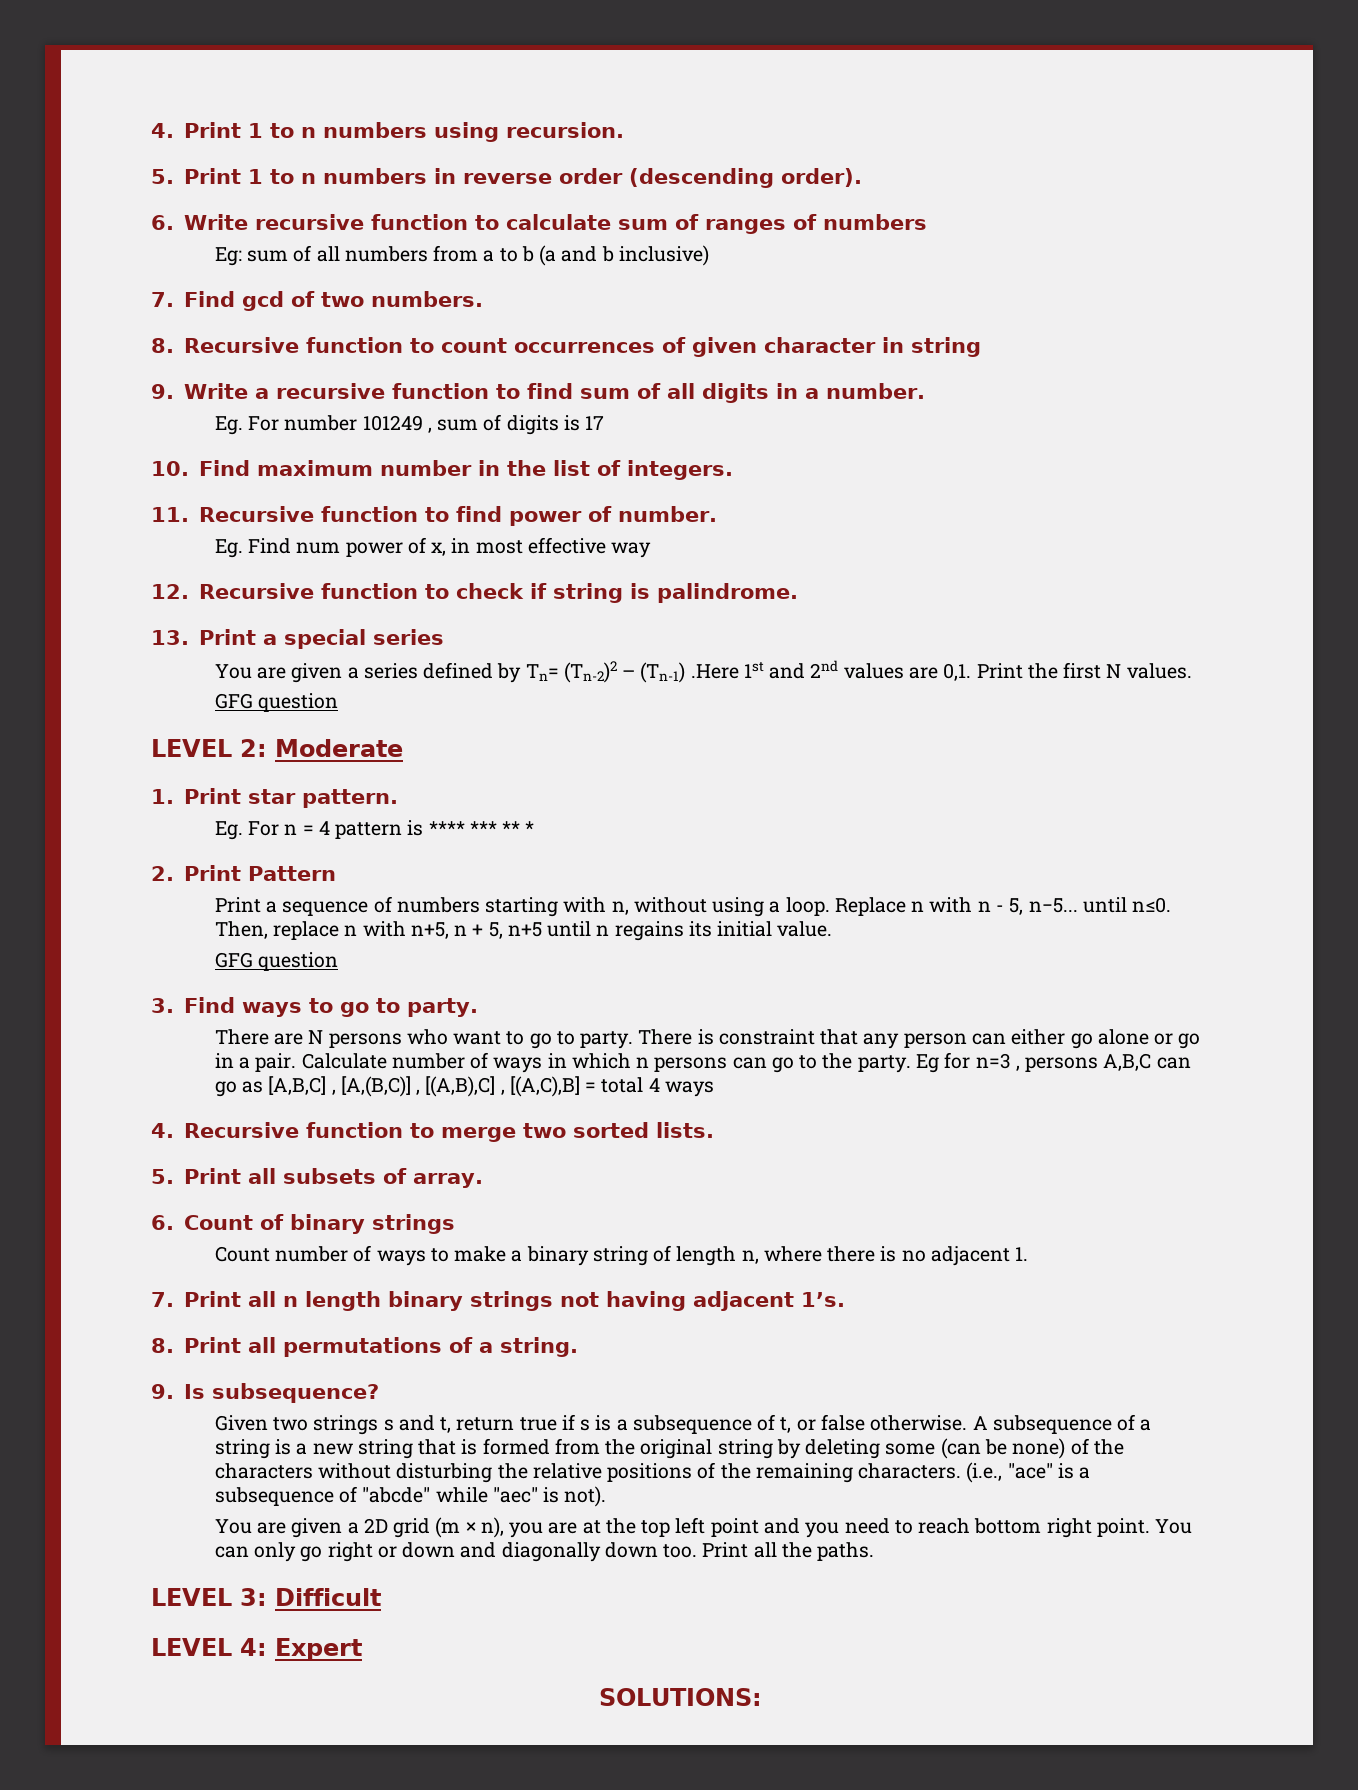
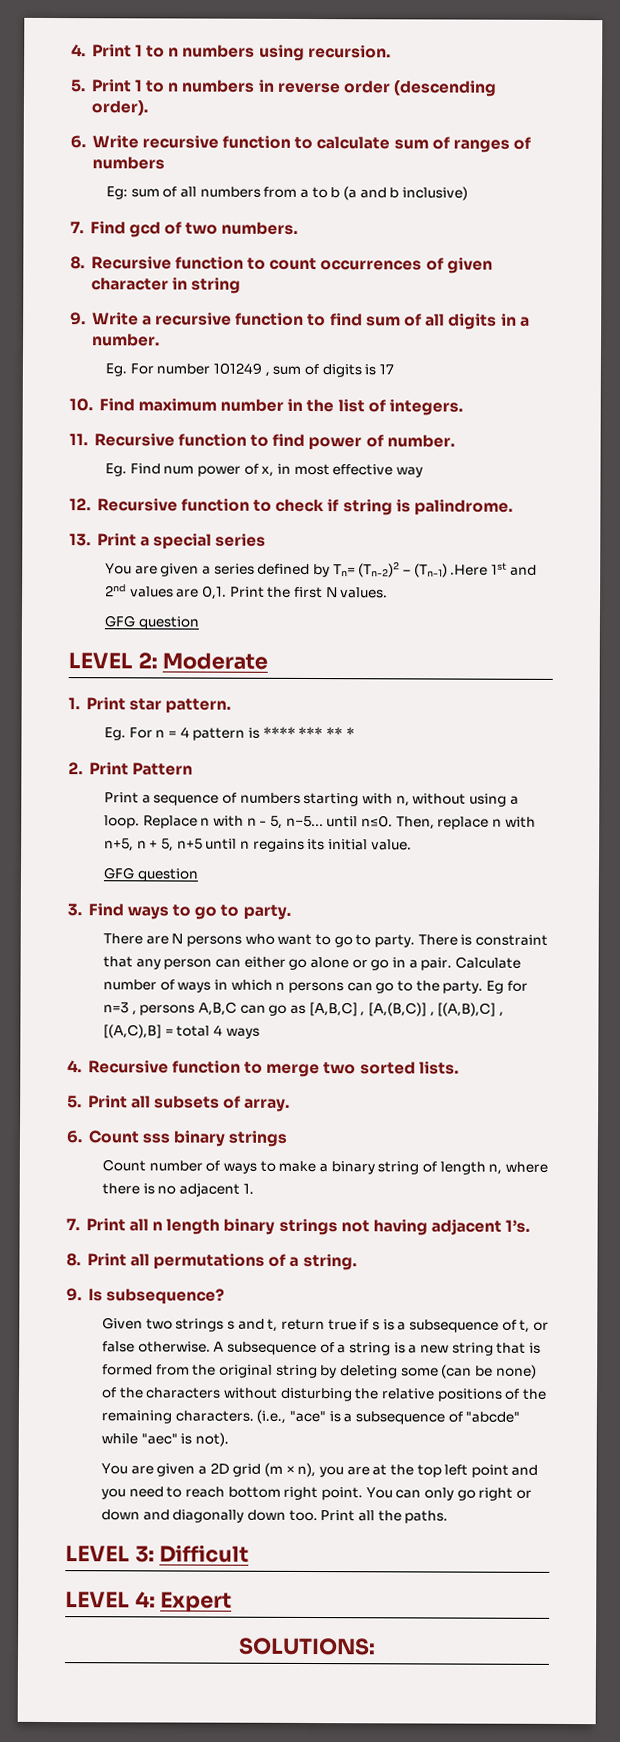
- 6. Count of binary strings
+ 6. Count sss binary strings

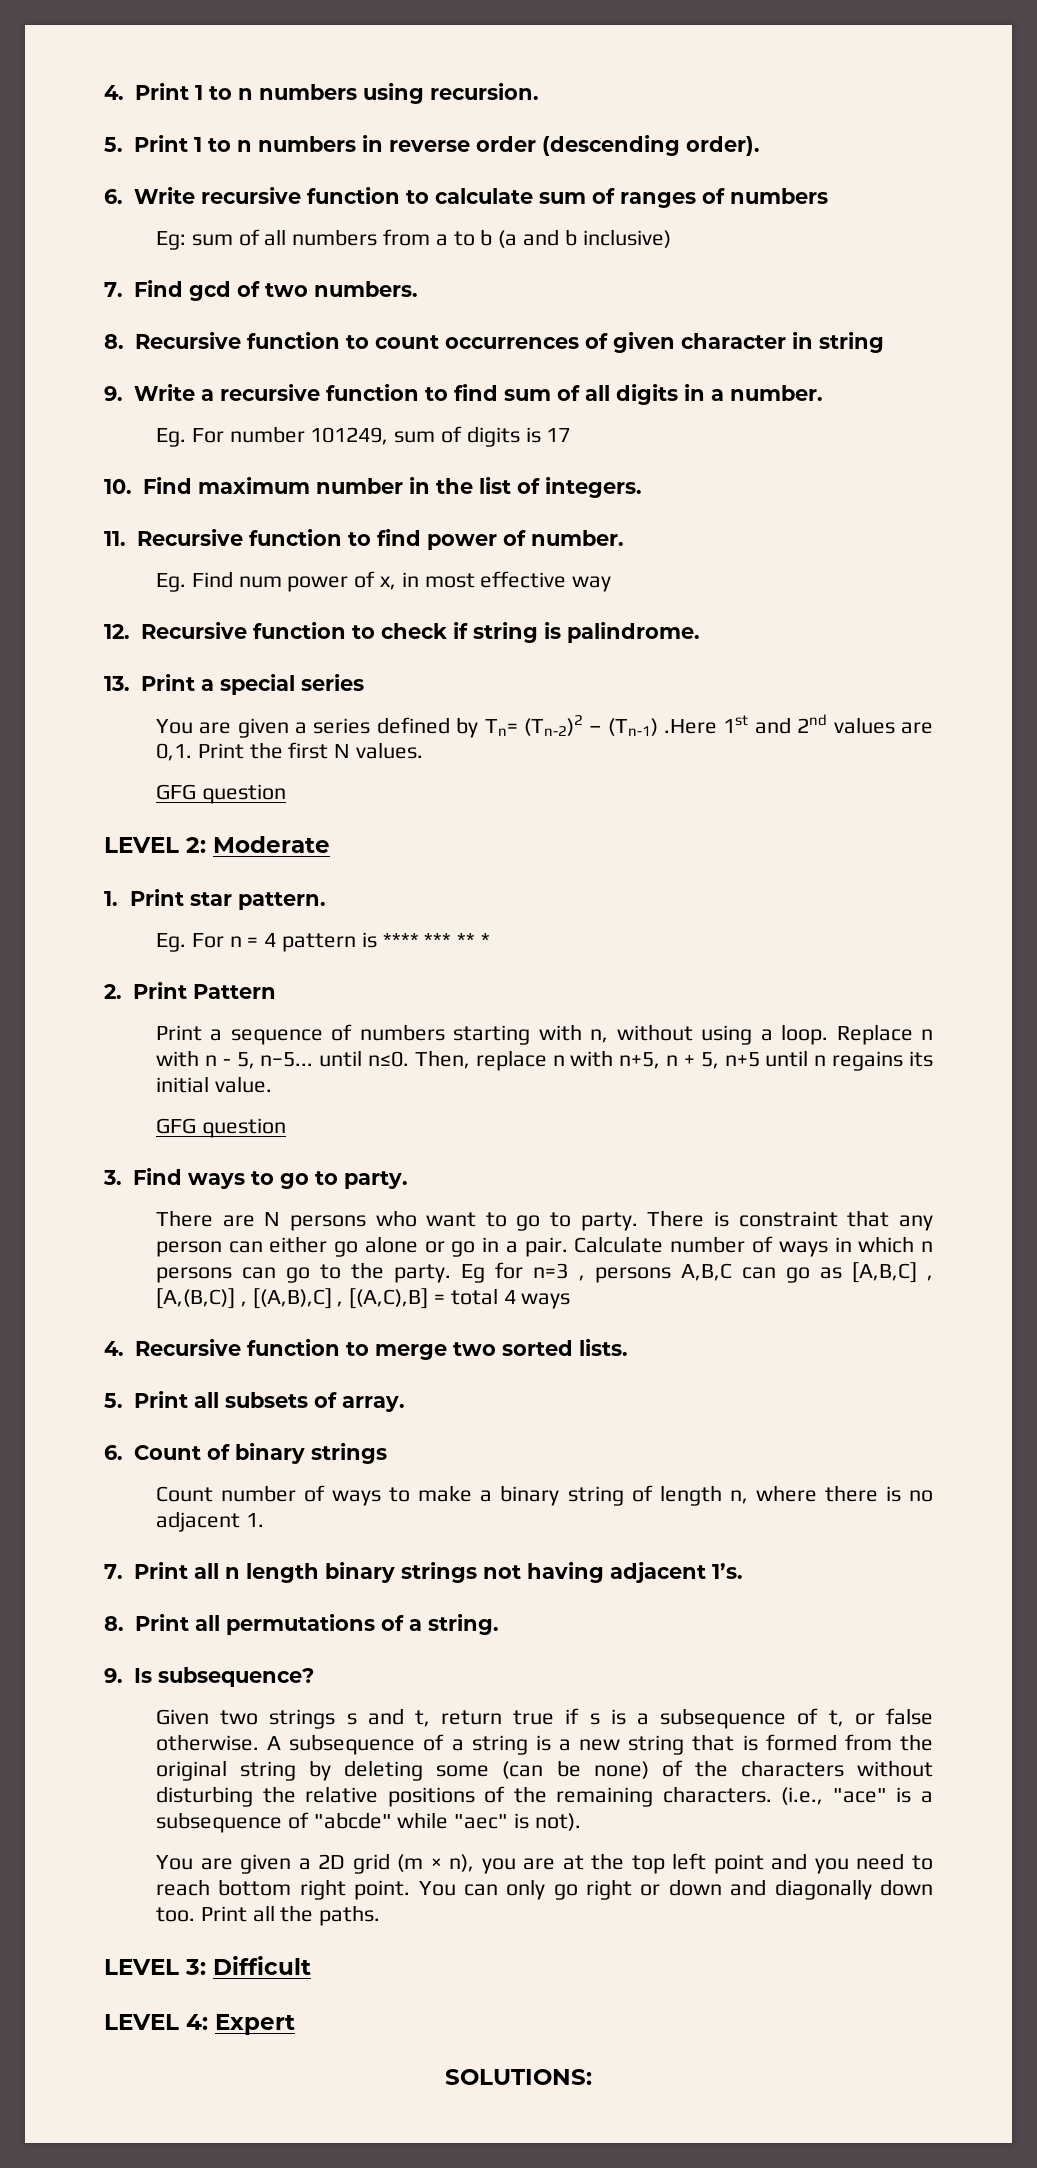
- Eg. For number 101249 , sum of digits is 17
+ Eg. For number 101249, sum of digits is 17
- 6. Count sss binary strings
+ 6. Count of binary strings

